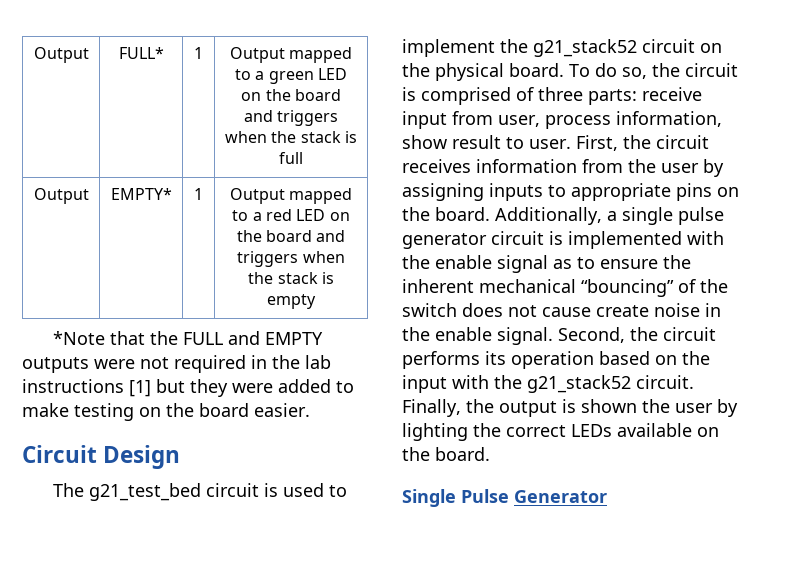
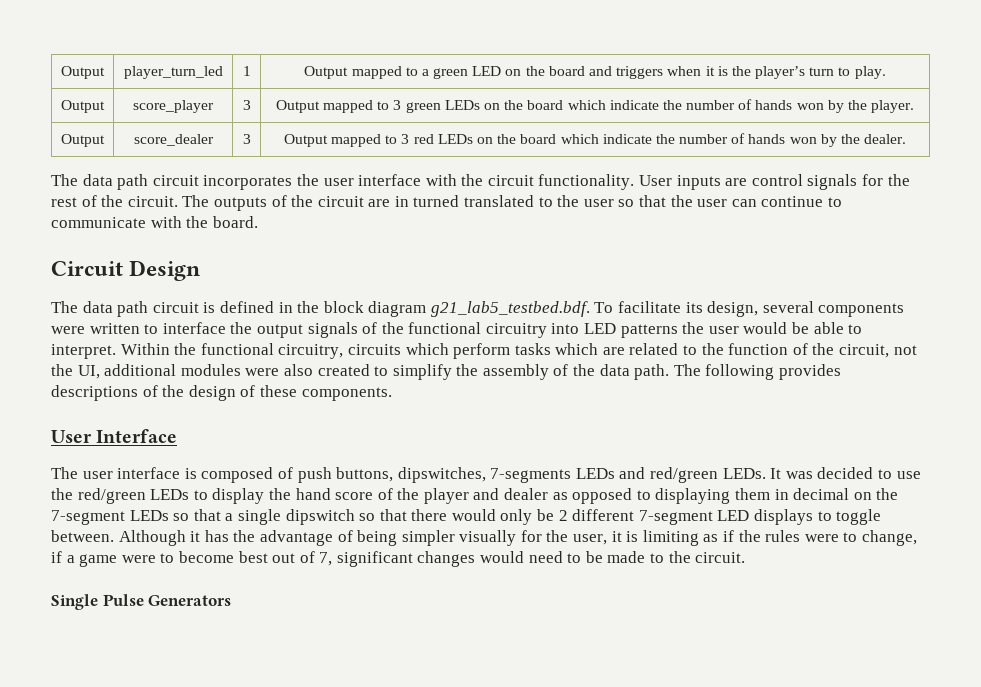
- Output | FULL* | 1 | Output mapped to a green LED on the board and triggers when the stack is full
- Output | EMPTY* | 1 | Output mapped to a red LED on the board and triggers when the stack is empty
- *Note that the FULL and EMPTY outputs were not required in the lab instructions [1] but they were added to make testing on the board easier.
+ Output | player_turn_led | 1 | Output mapped to a green LED on the board and triggers when it is the player’s turn to play.
+ Output | score_player | 3 | Output mapped to 3 green LEDs on the board which indicate the number of hands won by the player.
+ Output | score_dealer | 3 | Output mapped to 3 red LEDs on the board which indicate the number of hands won by the dealer.
+ The data path circuit incorporates the user interface with the circuit functionality. User inputs are control signals for the rest of the circuit. The outputs of the circuit are in turned translated to the user so that the user can continue to communicate with the board.
  Circuit Design
- The g21_test_bed circuit is used to implement the g21_stack52 circuit on the physical board. To do so, the circuit is comprised of three parts: receive input from user, process information, show result to user. First, the circuit receives information from the user by assigning inputs to appropriate pins on the board. Additionally, a single pulse generator circuit is implemented with the enable signal as to ensure the inherent mechanical “bouncing” of the switch does not cause create noise in the enable signal. Second, the circuit performs its operation based on the input with the g21_stack52 circuit. Finally, the output is shown the user by lighting the correct LEDs available on the board.
+ The data path circuit is defined in the block diagram g21_lab5_testbed.bdf. To facilitate its design, several components were written to interface the output signals of the functional circuitry into LED patterns the user would be able to interpret. Within the functional circuitry, circuits which perform tasks which are related to the function of the circuit, not the UI, additional modules were also created to simplify the assembly of the data path. The following provides descriptions of the design of these components.
+ User Interface
+ The user interface is composed of push buttons, dipswitches, 7-segments LEDs and red/green LEDs. It was decided to use the red/green LEDs to display the hand score of the player and dealer as opposed to displaying them in decimal on the 7-segment LEDs so that a single dipswitch so that there would only be 2 different 7-segment LED displays to toggle between. Although it has the advantage of being simpler visually for the user, it is limiting as if the rules were to change, if a game were to become best out of 7, significant changes would need to be made to the circuit.
- Single Pulse Generator
+ Single Pulse Generators

